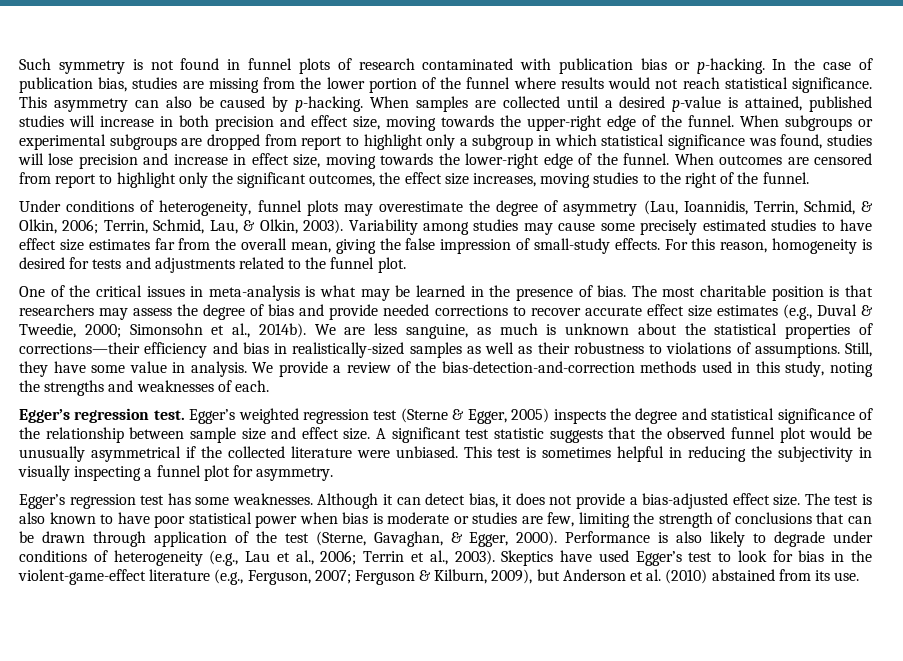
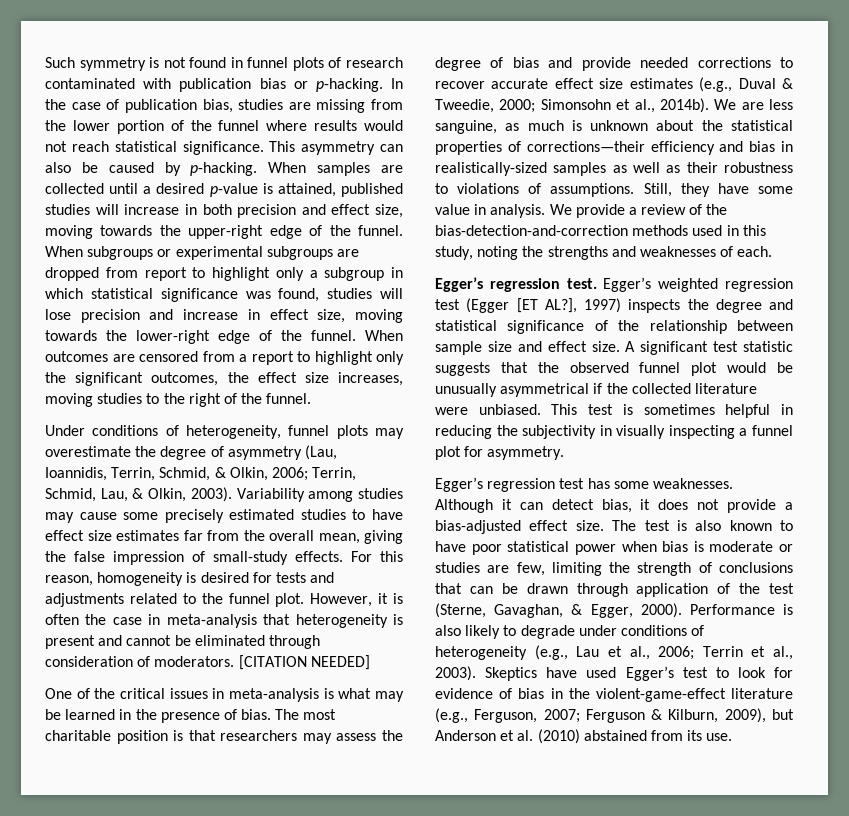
- When outcomes are censored from report to highlight only the significant outcomes, the effect size increases, moving studies to the right of the funnel.
+ When outcomes are censored from a report to highlight only the significant outcomes, the effect size increases, moving studies to the right of the funnel.
+ However, it is often the case in meta-analysis that heterogeneity is present and cannot be eliminated through consideration of moderators. [CITATION NEEDED]
- Egger’s weighted regression test (Sterne & Egger, 2005) inspects the degree and statistical significance of the relationship between sample size and effect size.
+ Egger’s weighted regression test (Egger [ET AL?], 1997) inspects the degree and statistical significance of the relationship between sample size and effect size.
- Skeptics have used Egger’s test to look for bias in the violent-game-effect literature (e.g., Ferguson, 2007; Ferguson & Kilburn, 2009), but Anderson et al. (2010) abstained from its use.
+ Skeptics have used Egger’s test to look for evidence of bias in the violent-game-effect literature (e.g., Ferguson, 2007; Ferguson & Kilburn, 2009), but Anderson et al. (2010) abstained from its use.

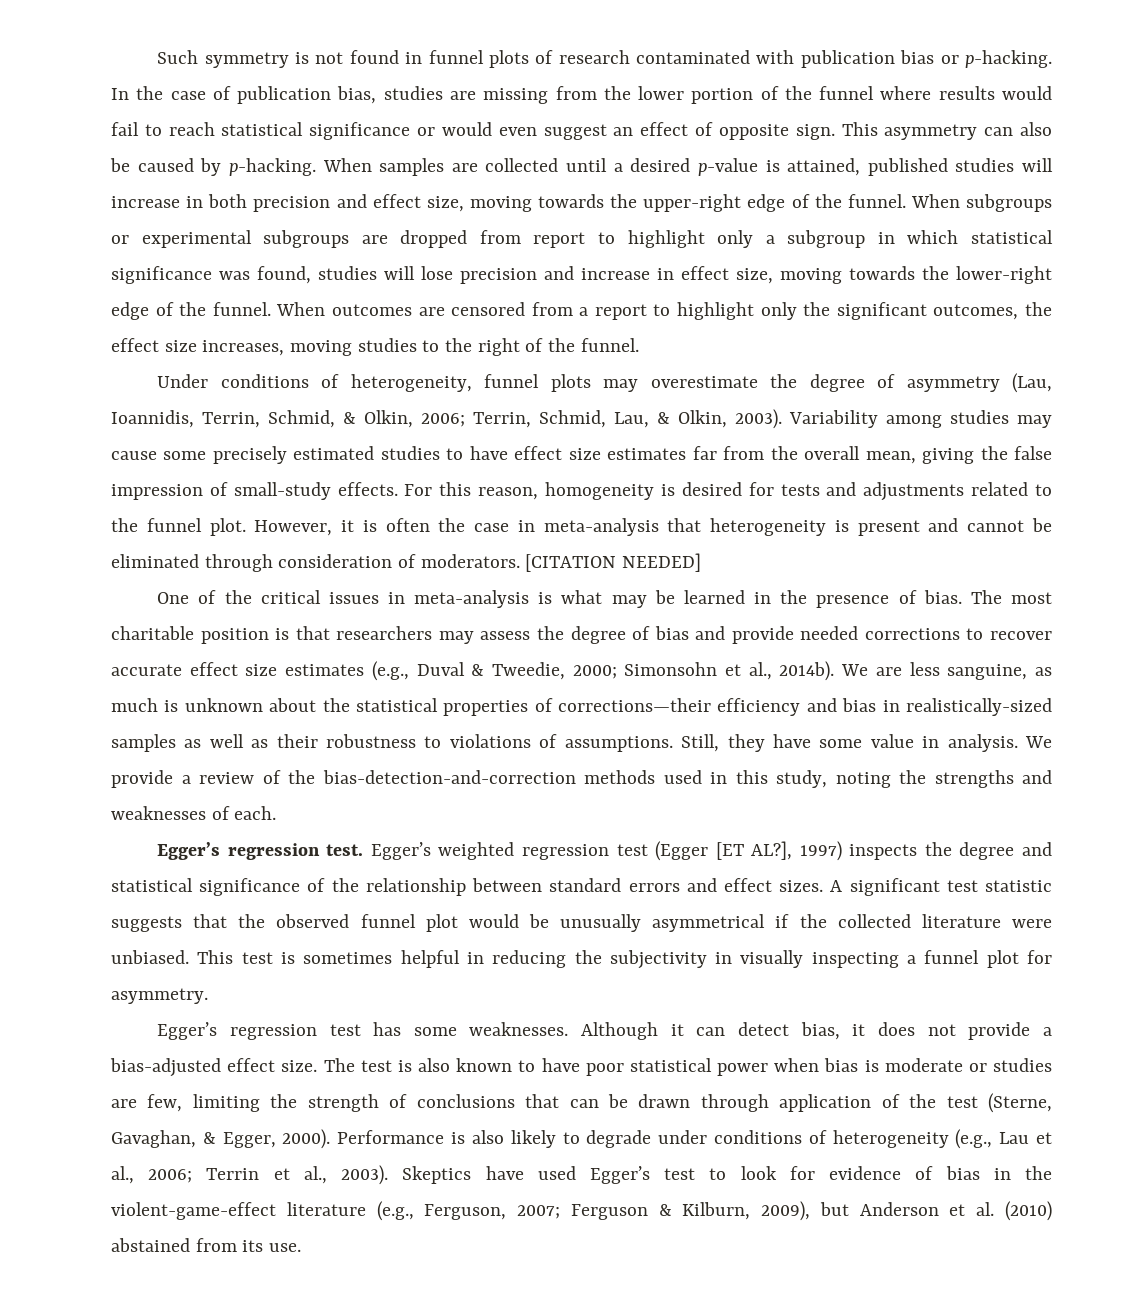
- In the case of publication bias, studies are missing from the lower portion of the funnel where results would not reach statistical significance.
+ In the case of publication bias, studies are missing from the lower portion of the funnel where results would fail to reach statistical significance or would even suggest an effect of opposite sign.
- Egger’s weighted regression test (Egger [ET AL?], 1997) inspects the degree and statistical significance of the relationship between sample size and effect size.
+ Egger’s weighted regression test (Egger [ET AL?], 1997) inspects the degree and statistical significance of the relationship between standard errors and effect sizes.

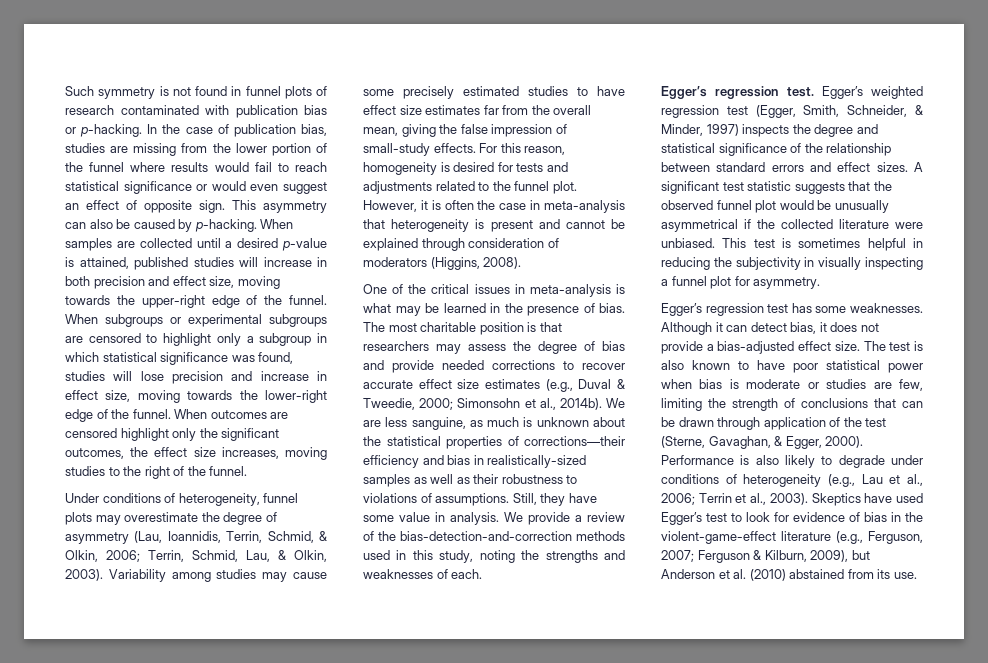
- When subgroups or experimental subgroups are dropped from report to highlight only a subgroup in which statistical significance was found, studies will lose precision and increase in effect size, moving towards the lower-right edge of the funnel.
+ When subgroups or experimental subgroups are censored to highlight only a subgroup in which statistical significance was found, studies will lose precision and increase in effect size, moving towards the lower-right edge of the funnel.
- When outcomes are censored from a report to highlight only the significant outcomes, the effect size increases, moving studies to the right of the funnel.
+ When outcomes are censored highlight only the significant outcomes, the effect size increases, moving studies to the right of the funnel.
- However, it is often the case in meta-analysis that heterogeneity is present and cannot be eliminated through consideration of moderators. [CITATION NEEDED]
+ However, it is often the case in meta-analysis that heterogeneity is present and cannot be explained through consideration of moderators (Higgins, 2008).
- Egger’s weighted regression test (Egger [ET AL?], 1997) inspects the degree and statistical significance of the relationship between standard errors and effect sizes.
+ Egger’s weighted regression test (Egger, Smith, Schneider, & Minder, 1997) inspects the degree and statistical significance of the relationship between standard errors and effect sizes.

